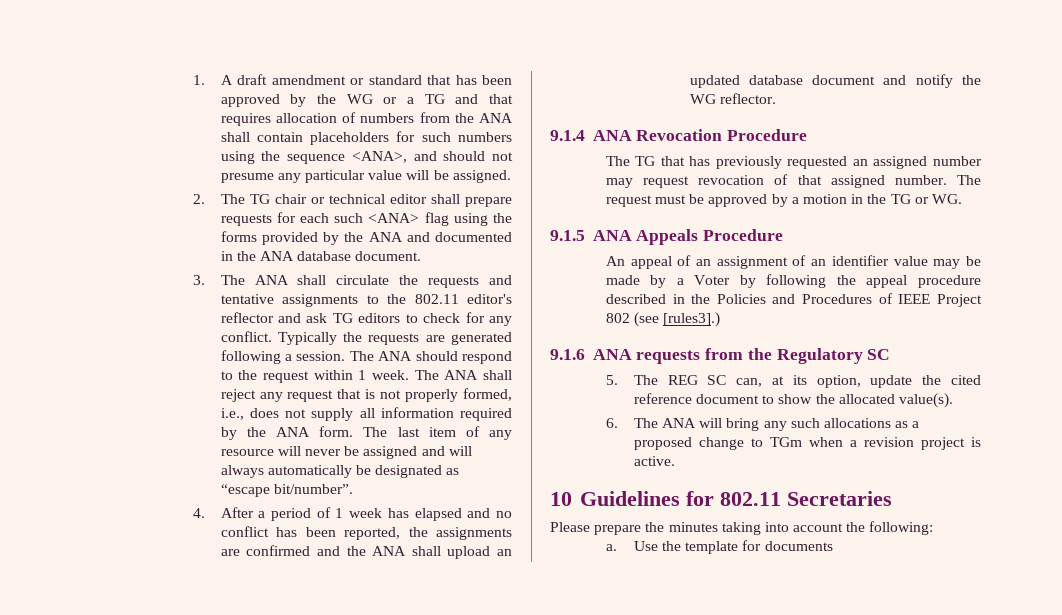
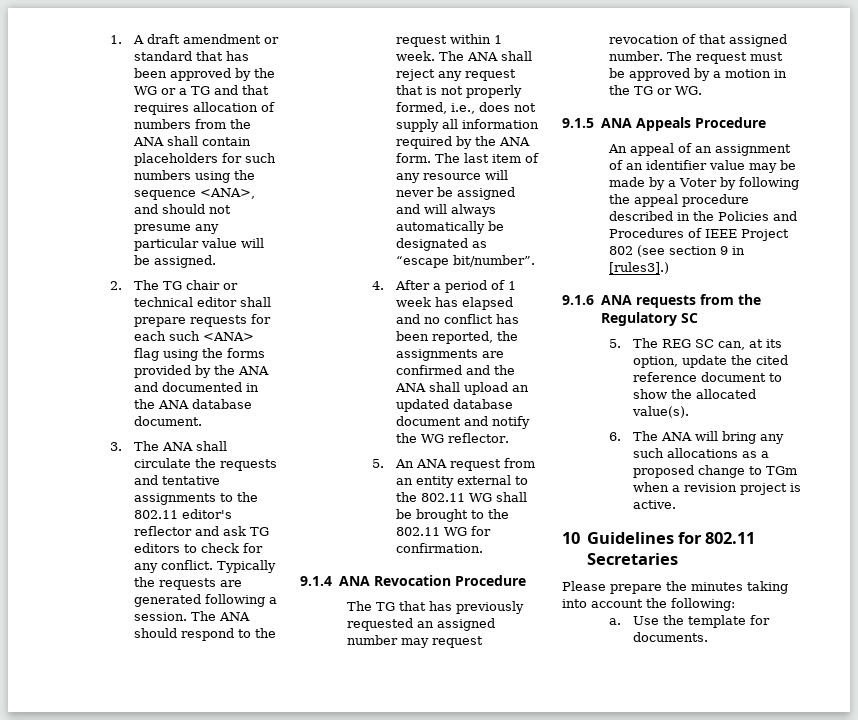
+ 5. An ANA request from an entity external to the 802.11 WG shall be brought to the 802.11 WG for confirmation.
- An appeal of an assignment of an identifier value may be made by a Voter by following the appeal procedure described in the Policies and Procedures of IEEE Project 802 (see [rules3].)
+ An appeal of an assignment of an identifier value may be made by a Voter by following the appeal procedure described in the Policies and Procedures of IEEE Project 802 (see section 9 in [rules3].)
- Use the template for documents
+ Use the template for documents.

